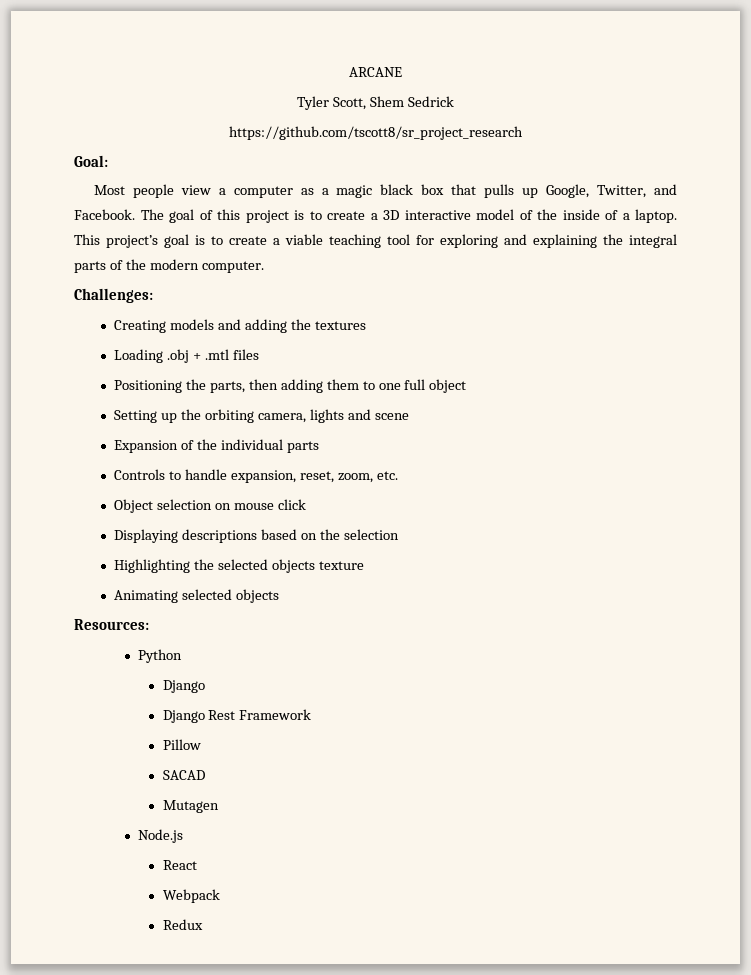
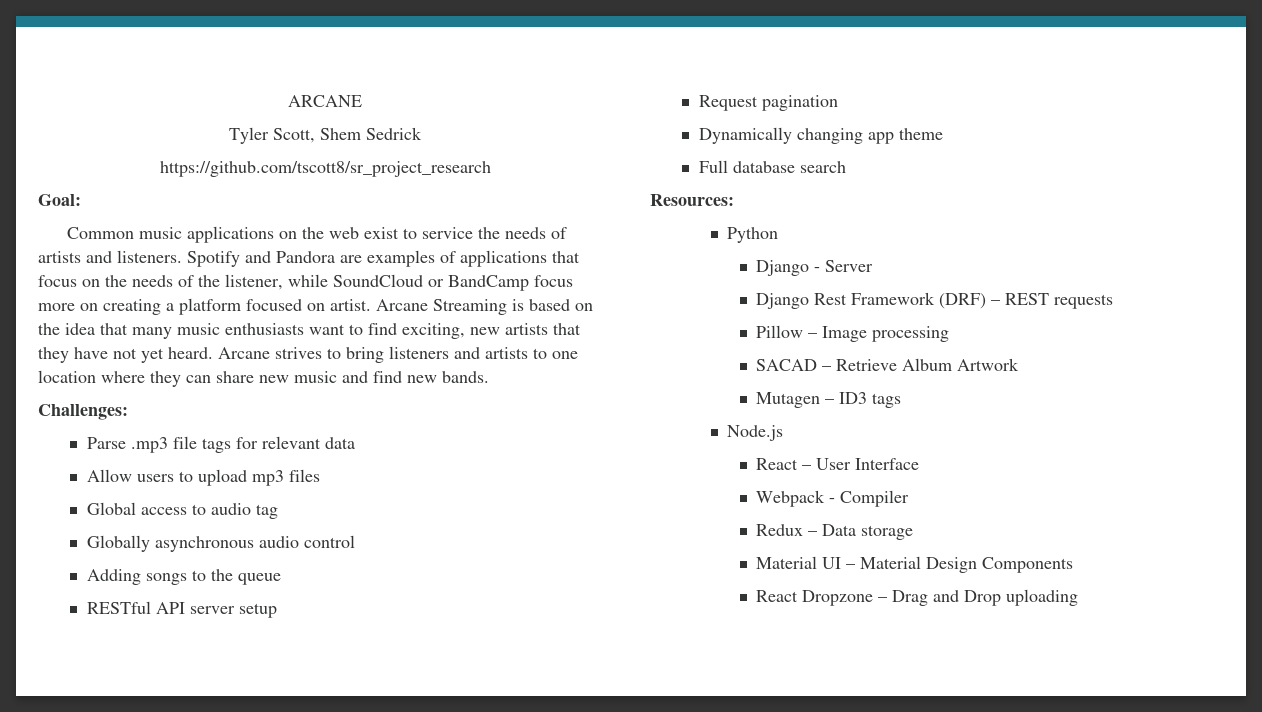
- Most people view a computer as a magic black box that pulls up Google, Twitter, and Facebook. The goal of this project is to create a 3D interactive model of the inside of a laptop. This project’s goal is to create a viable teaching tool for exploring and explaining the integral parts of the modern computer.
+ Common music applications on the web exist to service the needs of artists and listeners. Spotify and Pandora are examples of applications that focus on the needs of the listener, while SoundCloud or BandCamp focus more on creating a platform focused on artist. Arcane Streaming is based on the idea that many music enthusiasts want to find exciting, new artists that they have not yet heard. Arcane strives to bring listeners and artists to one location where they can share new music and find new bands.
  Challenges:
- Creating models and adding the textures
- Loading .obj + .mtl files
- Positioning the parts, then adding them to one full object
- Setting up the orbiting camera, lights and scene
- Expansion of the individual parts
- Controls to handle expansion, reset, zoom, etc.
- Object selection on mouse click
- Displaying descriptions based on the selection
- Highlighting the selected objects texture
- Animating selected objects
+ Parse .mp3 file tags for relevant data
+ Allow users to upload mp3 files
+ Global access to audio tag
+ Globally asynchronous audio control
+ Adding songs to the queue
+ RESTful API server setup
+ Request pagination
+ Dynamically changing app theme
+ Full database search
  Python
- Django
+ Django - Server
- Django Rest Framework
- Pillow
- SACAD
- Mutagen
+ Django Rest Framework (DRF) – REST requests
+ Pillow – Image processing
+ SACAD – Retrieve Album Artwork
+ Mutagen – ID3 tags
- React
+ React – User Interface
- Webpack
+ Webpack - Compiler
- Redux
+ Redux – Data storage
+ Material UI – Material Design Components
+ React Dropzone – Drag and Drop uploading

